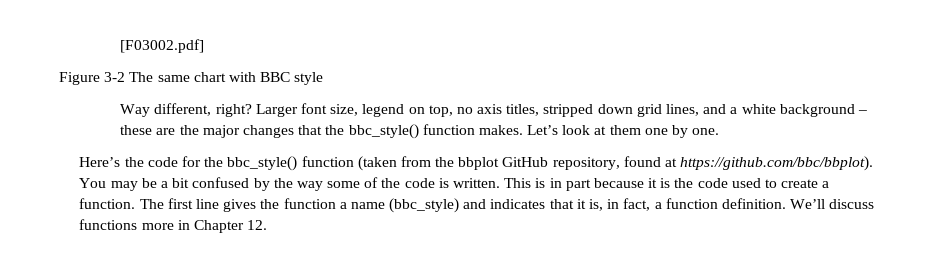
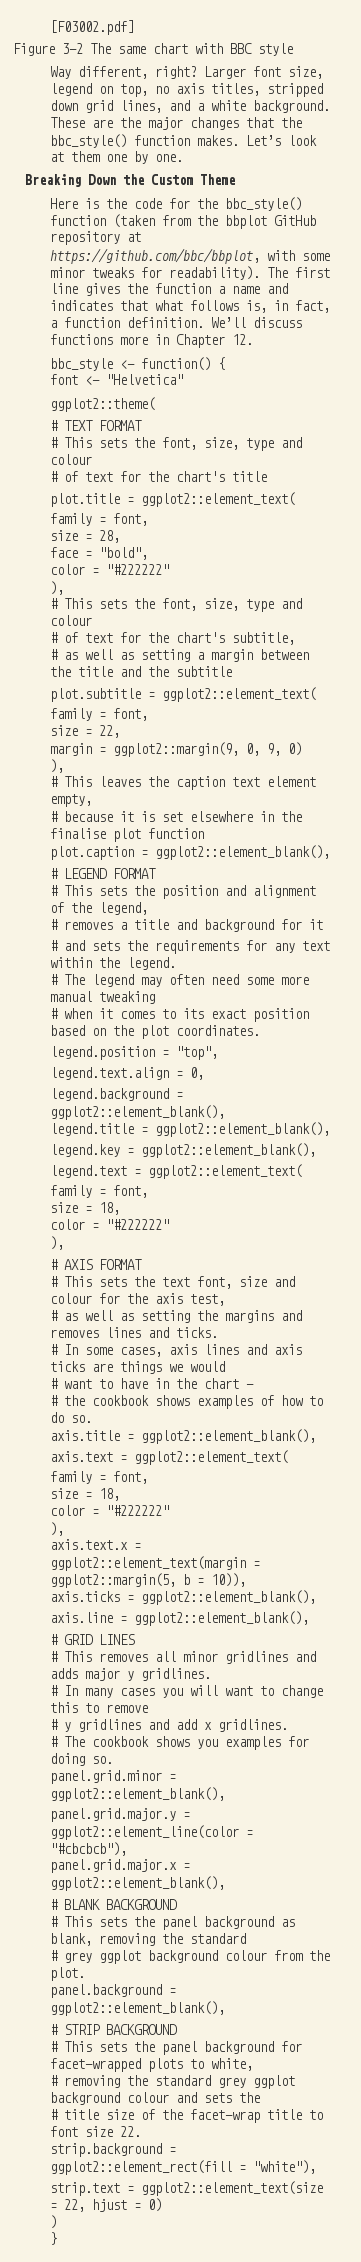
- Larger font size, legend on top, no axis titles, stripped down grid lines, and a white background – these are the major changes that the bbc_style() function makes.
+ Larger font size, legend on top, no axis titles, stripped down grid lines, and a white background. These are the major changes that the bbc_style() function makes.
- Here’s the code for the bbc_style() function (taken from the bbplot GitHub repository, found at https://github.com/bbc/bbplot). You may be a bit confused by the way some of the code is written. This is in part because it is the code used to create a function.
+ Breaking Down the Custom Theme
+ Here is the code for the bbc_style() function (taken from the bbplot GitHub repository at https://github.com/bbc/bbplot, with some minor tweaks for readability).
- The first line gives the function a name (bbc_style) and indicates that it is, in fact, a function definition.
+ The first line gives the function a name and indicates that what follows is, in fact, a function definition.
+ bbc_style <- function() {
+ font <- "Helvetica"
+ ggplot2::theme(
+ # TEXT FORMAT
+ # This sets the font, size, type and colour
+ # of text for the chart's title
+ plot.title = ggplot2::element_text(
+ family = font,
+ size = 28,
+ face = "bold",
+ color = "#222222"
+ ),
+ # This sets the font, size, type and colour
+ # of text for the chart's subtitle,
+ # as well as setting a margin between the title and the subtitle
+ plot.subtitle = ggplot2::element_text(
+ family = font,
+ size = 22,
+ margin = ggplot2::margin(9, 0, 9, 0)
+ ),
+ # This leaves the caption text element empty,
+ # because it is set elsewhere in the finalise plot function
+ plot.caption = ggplot2::element_blank(),
+ # LEGEND FORMAT
+ # This sets the position and alignment of the legend,
+ # removes a title and background for it
+ # and sets the requirements for any text within the legend.
+ # The legend may often need some more manual tweaking
+ # when it comes to its exact position based on the plot coordinates.
+ legend.position = "top",
+ legend.text.align = 0,
+ legend.background = ggplot2::element_blank(),
+ legend.title = ggplot2::element_blank(),
+ legend.key = ggplot2::element_blank(),
+ legend.text = ggplot2::element_text(
+ family = font,
+ size = 18,
+ color = "#222222"
+ ),
+ # AXIS FORMAT
+ # This sets the text font, size and colour for the axis test,
+ # as well as setting the margins and removes lines and ticks.
+ # In some cases, axis lines and axis ticks are things we would
+ # want to have in the chart -
+ # the cookbook shows examples of how to do so.
+ axis.title = ggplot2::element_blank(),
+ axis.text = ggplot2::element_text(
+ family = font,
+ size = 18,
+ color = "#222222"
+ ),
+ axis.text.x = ggplot2::element_text(margin = ggplot2::margin(5, b = 10)),
+ axis.ticks = ggplot2::element_blank(),
+ axis.line = ggplot2::element_blank(),
+ # GRID LINES
+ # This removes all minor gridlines and adds major y gridlines.
+ # In many cases you will want to change this to remove
+ # y gridlines and add x gridlines.
+ # The cookbook shows you examples for doing so.
+ panel.grid.minor = ggplot2::element_blank(),
+ panel.grid.major.y = ggplot2::element_line(color = "#cbcbcb"),
+ panel.grid.major.x = ggplot2::element_blank(),
+ # BLANK BACKGROUND
+ # This sets the panel background as blank, removing the standard
+ # grey ggplot background colour from the plot.
+ panel.background = ggplot2::element_blank(),
+ # STRIP BACKGROUND
+ # This sets the panel background for facet-wrapped plots to white,
+ # removing the standard grey ggplot background colour and sets the
+ # title size of the facet-wrap title to font size 22.
+ strip.background = ggplot2::element_rect(fill = "white"),
+ strip.text = ggplot2::element_text(size = 22, hjust = 0)
+ )
+ }

